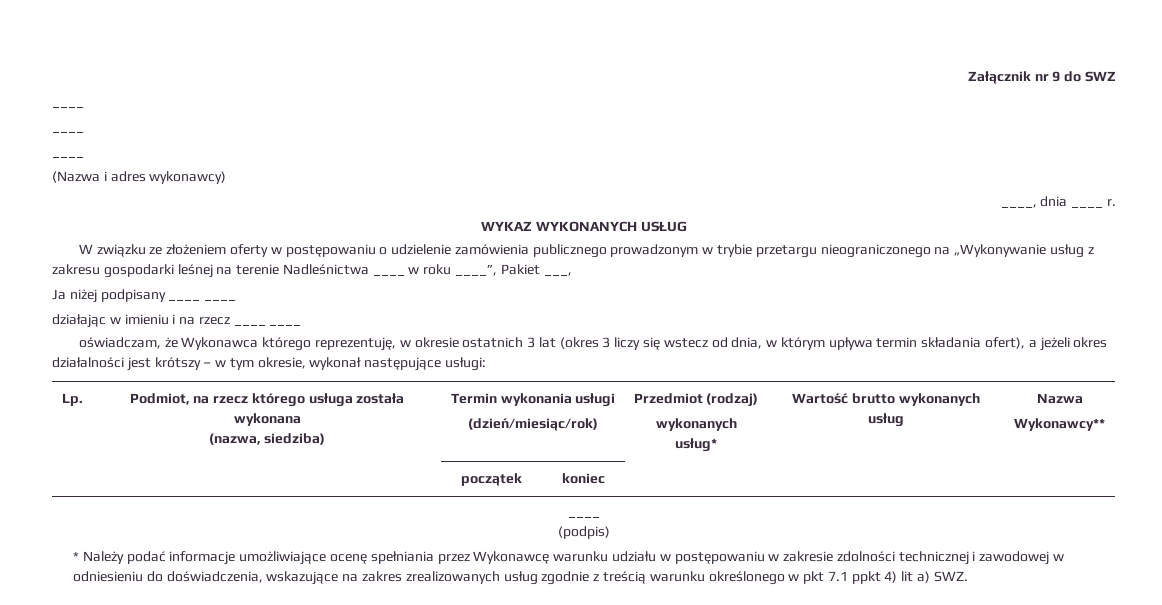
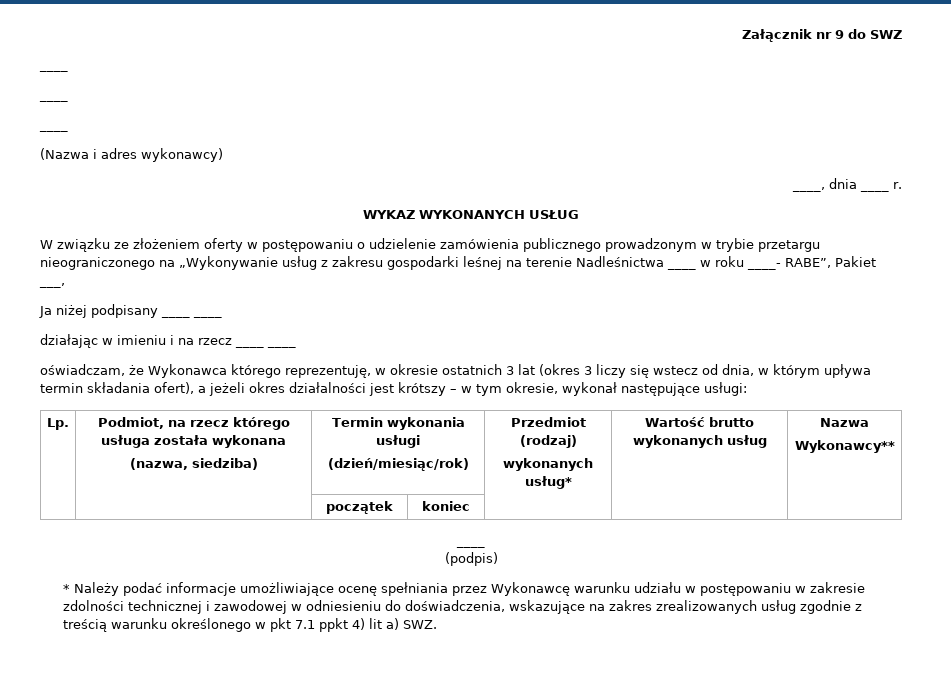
- W związku ze złożeniem oferty w postępowaniu o udzielenie zamówienia publicznego prowadzonym w trybie przetargu nieograniczonego na „Wykonywanie usług z zakresu gospodarki leśnej na terenie Nadleśnictwa ____ w roku ____”, Pakiet ___,
+ W związku ze złożeniem oferty w postępowaniu o udzielenie zamówienia publicznego prowadzonym w trybie przetargu nieograniczonego na „Wykonywanie usług z zakresu gospodarki leśnej na terenie Nadleśnictwa ____ w roku ____- RABE”, Pakiet ___,

